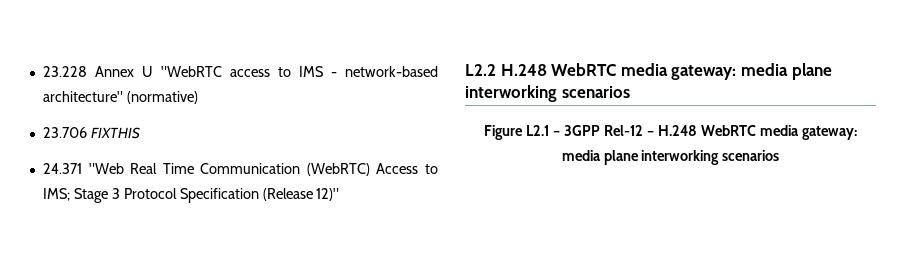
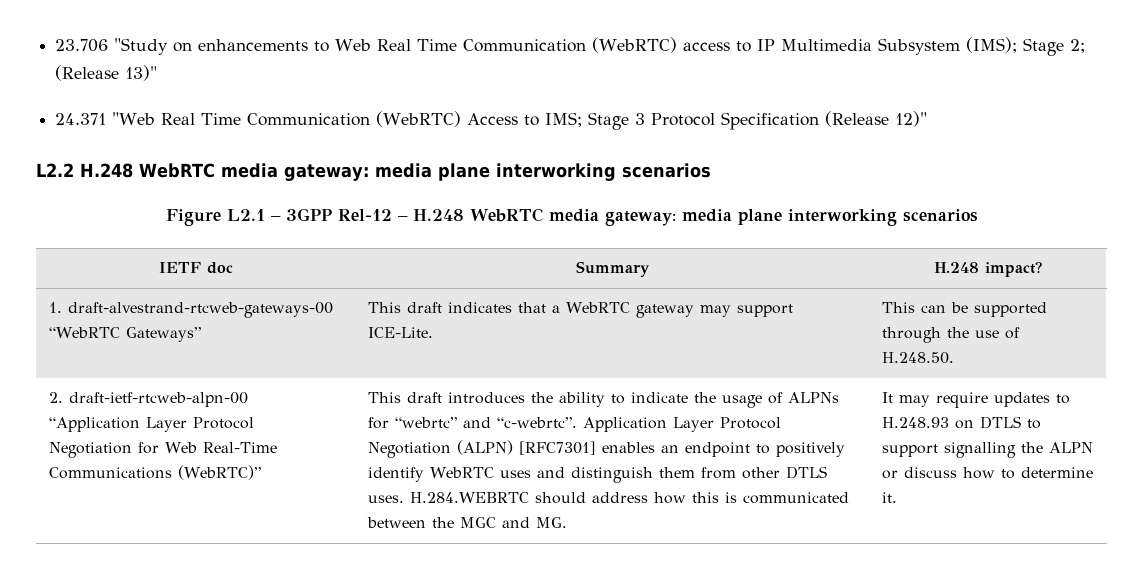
- 23.228 Annex U "WebRTC access to IMS - network-based architecture" (normative)
- 23.706 FIXTHIS
+ 23.706 "Study on enhancements to Web Real Time Communication (WebRTC) access to IP Multimedia Subsystem (IMS); Stage 2; (Release 13)"
+ IETF doc | Summary | H.248 impact?
+ 1. draft-alvestrand-rtcweb-gateways-00 “WebRTC Gateways” | This draft indicates that a WebRTC gateway may support ICE-Lite. | This can be supported through the use of H.248.50.
+ 2. draft-ietf-rtcweb-alpn-00 “Application Layer Protocol Negotiation for Web Real-Time Communications (WebRTC)” | This draft introduces the ability to indicate the usage of ALPNs for “webrtc” and “c-webrtc”. Application Layer Protocol Negotiation (ALPN) [RFC7301] enables an endpoint to positively identify WebRTC uses and distinguish them from other DTLS uses. H.284.WEBRTC should address how this is communicated between the MGC and MG. | It may require updates to H.248.93 on DTLS to support signalling the ALPN or discuss how to determine it.

